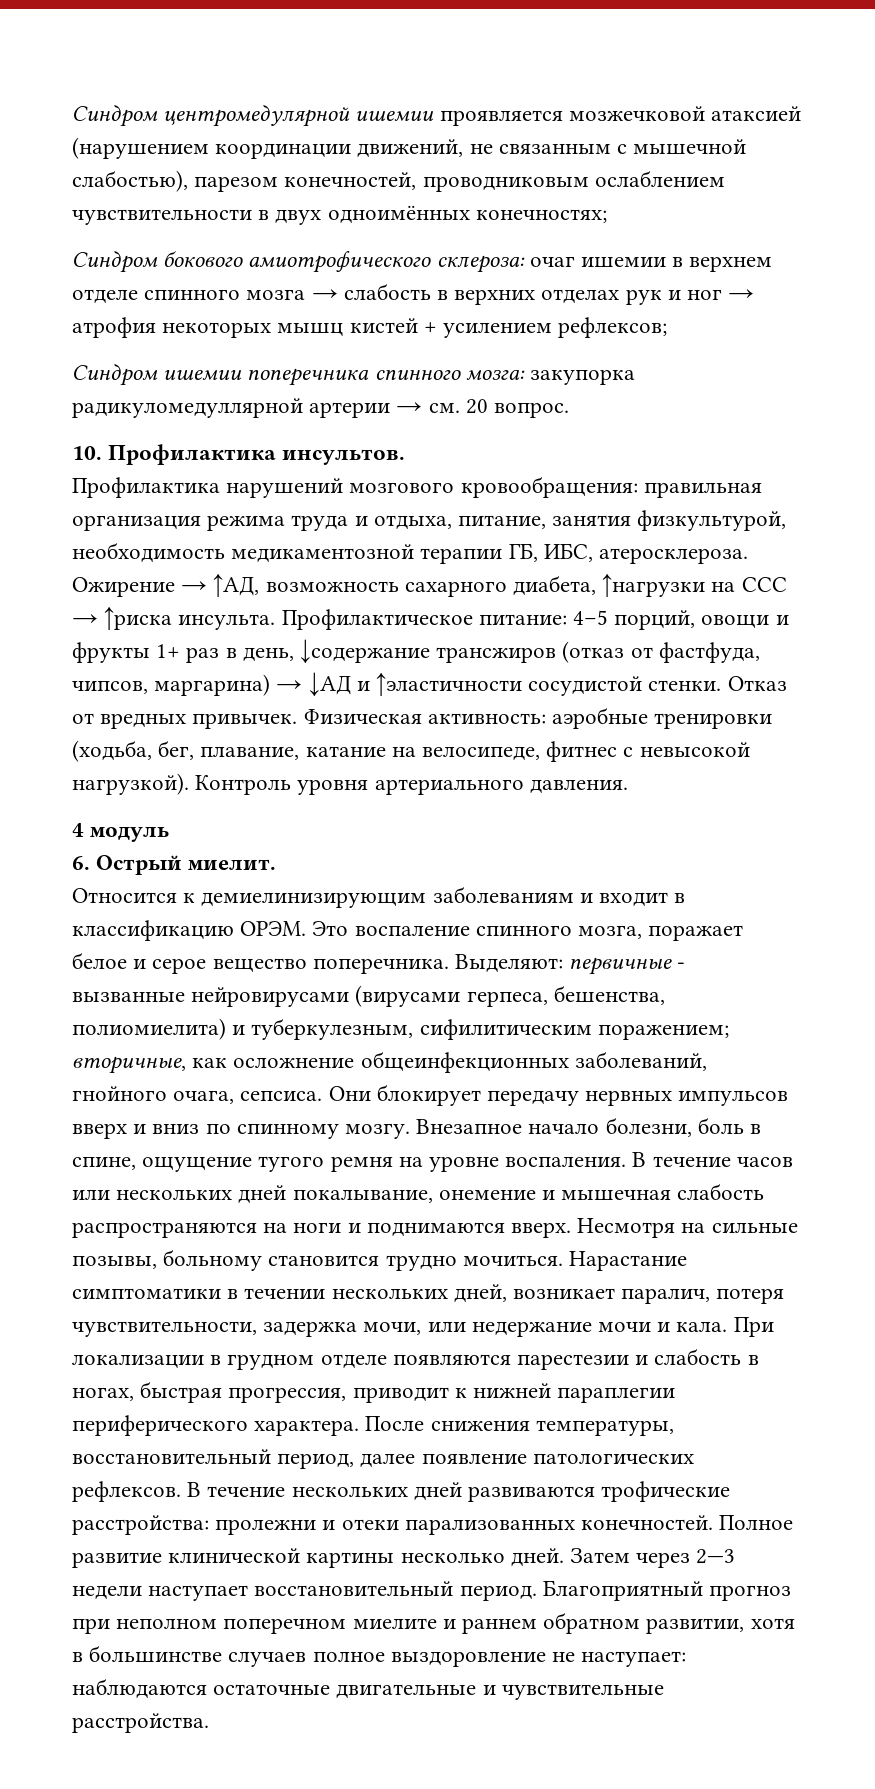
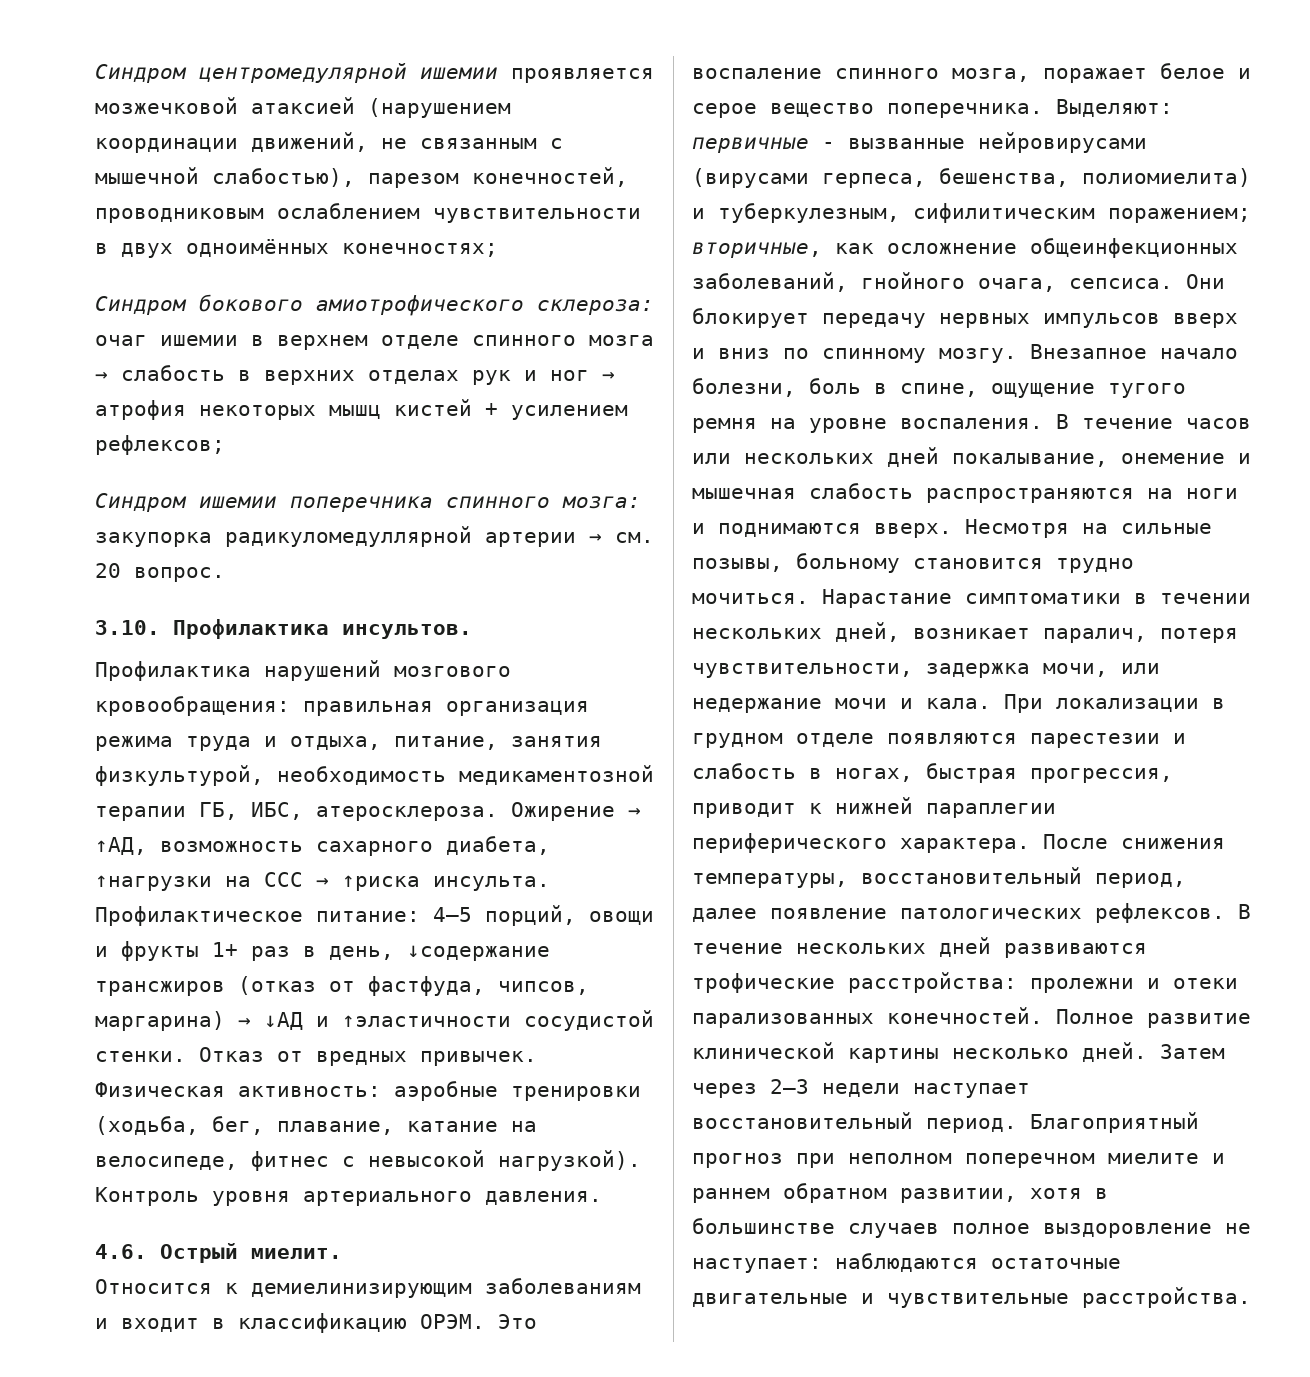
- 10. Профилактика инсультов.
+ 3.10. Профилактика инсультов.
- 4 модуль
- 6. Острый миелит.
+ 4.6. Острый миелит.

